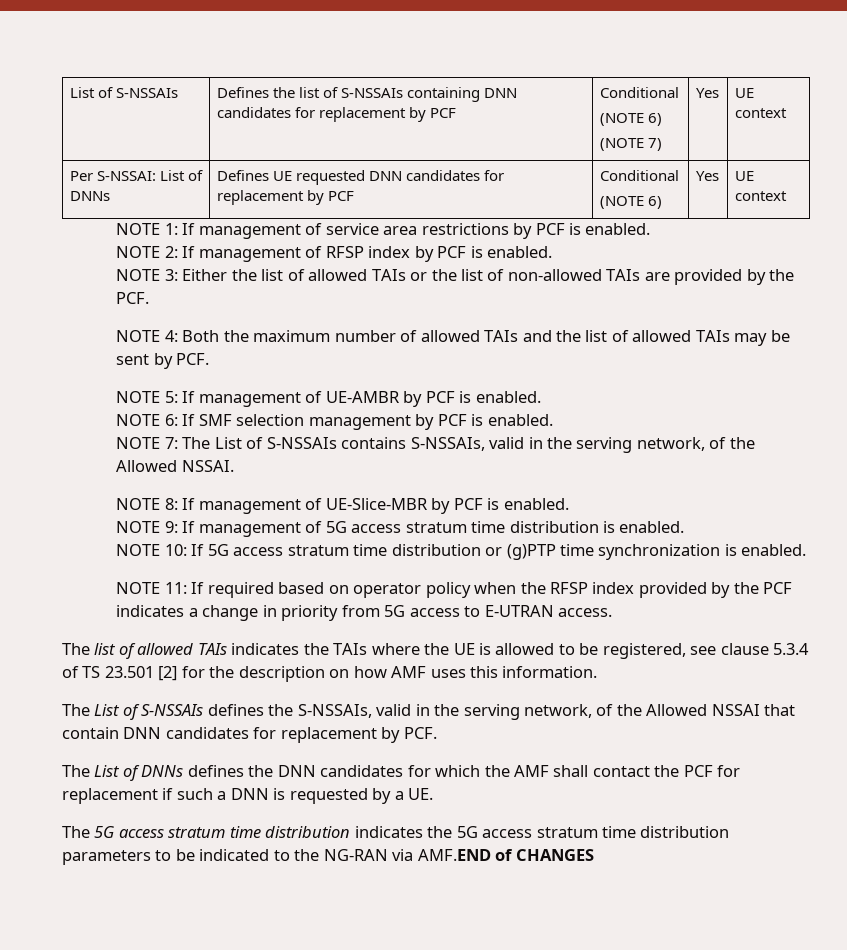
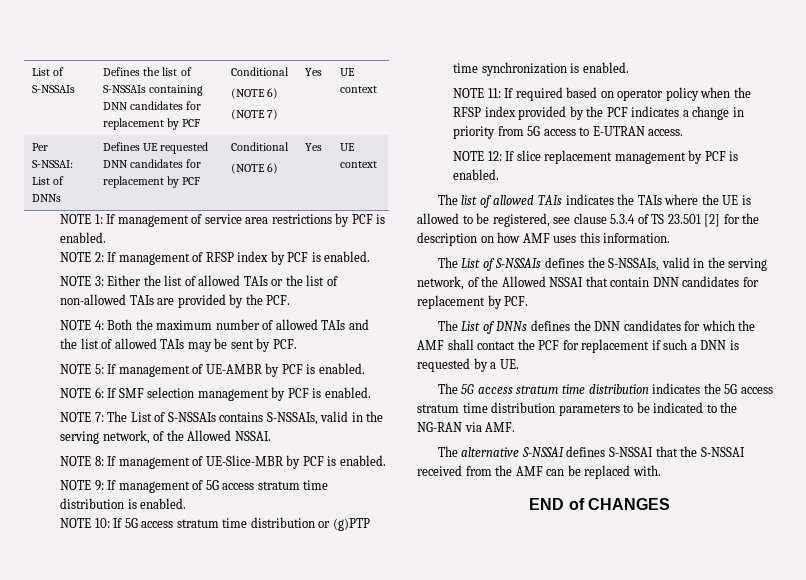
+ NOTE 12: If slice replacement management by PCF is enabled.
- The 5G access stratum time distribution indicates the 5G access stratum time distribution parameters to be indicated to the NG-RAN via AMF.END of CHANGES
+ The 5G access stratum time distribution indicates the 5G access stratum time distribution parameters to be indicated to the NG-RAN via AMF.
+ The alternative S-NSSAI defines S-NSSAI that the S-NSSAI received from the AMF can be replaced with.
+ END of CHANGES

